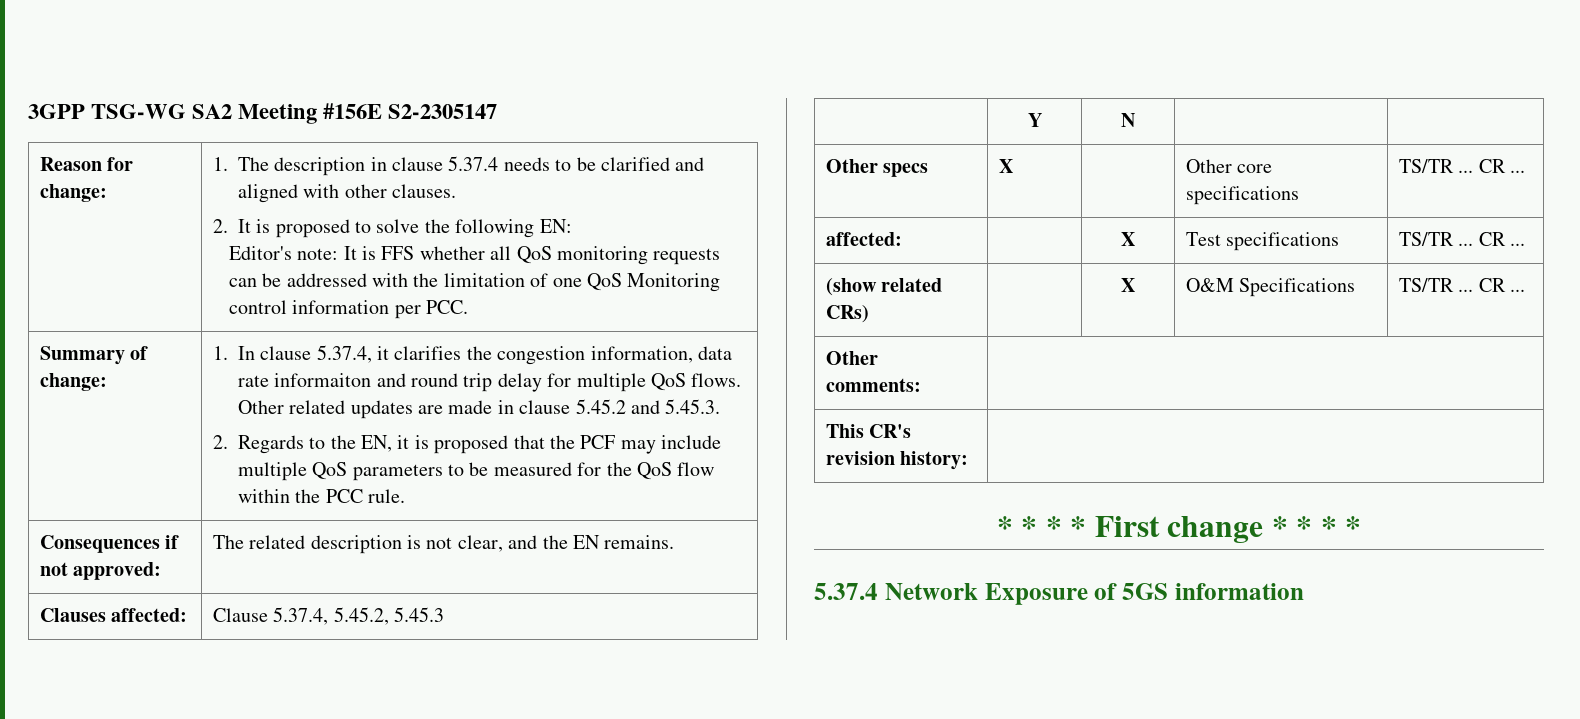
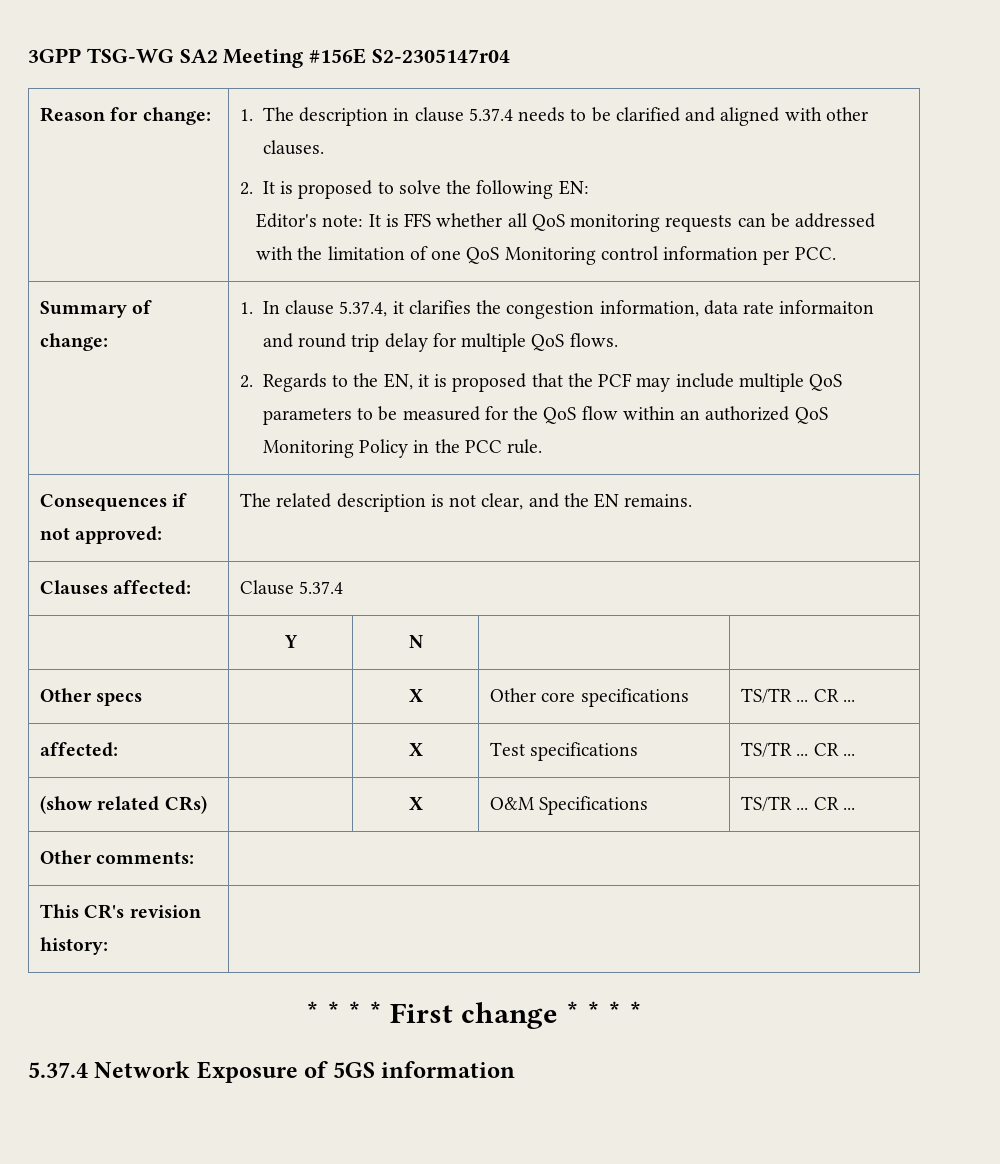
- 3GPP TSG-WG SA2 Meeting #156E S2-2305147
+ 3GPP TSG-WG SA2 Meeting #156E S2-2305147r04
- Other related updates are made in clause 5.45.2 and 5.45.3.
- 2. Regards to the EN, it is proposed that the PCF may include multiple QoS parameters to be measured for the QoS flow within the PCC rule.
+ 2. Regards to the EN, it is proposed that the PCF may include multiple QoS parameters to be measured for the QoS flow within an authorized QoS Monitoring Policy in the PCC rule.
- Clauses affected: | Clause 5.37.4, 5.45.2, 5.45.3
+ Clauses affected: | Clause 5.37.4
- Other specs | X | | Other core specifications | TS/TR ... CR ...
+ Other specs | | X | Other core specifications | TS/TR ... CR ...

